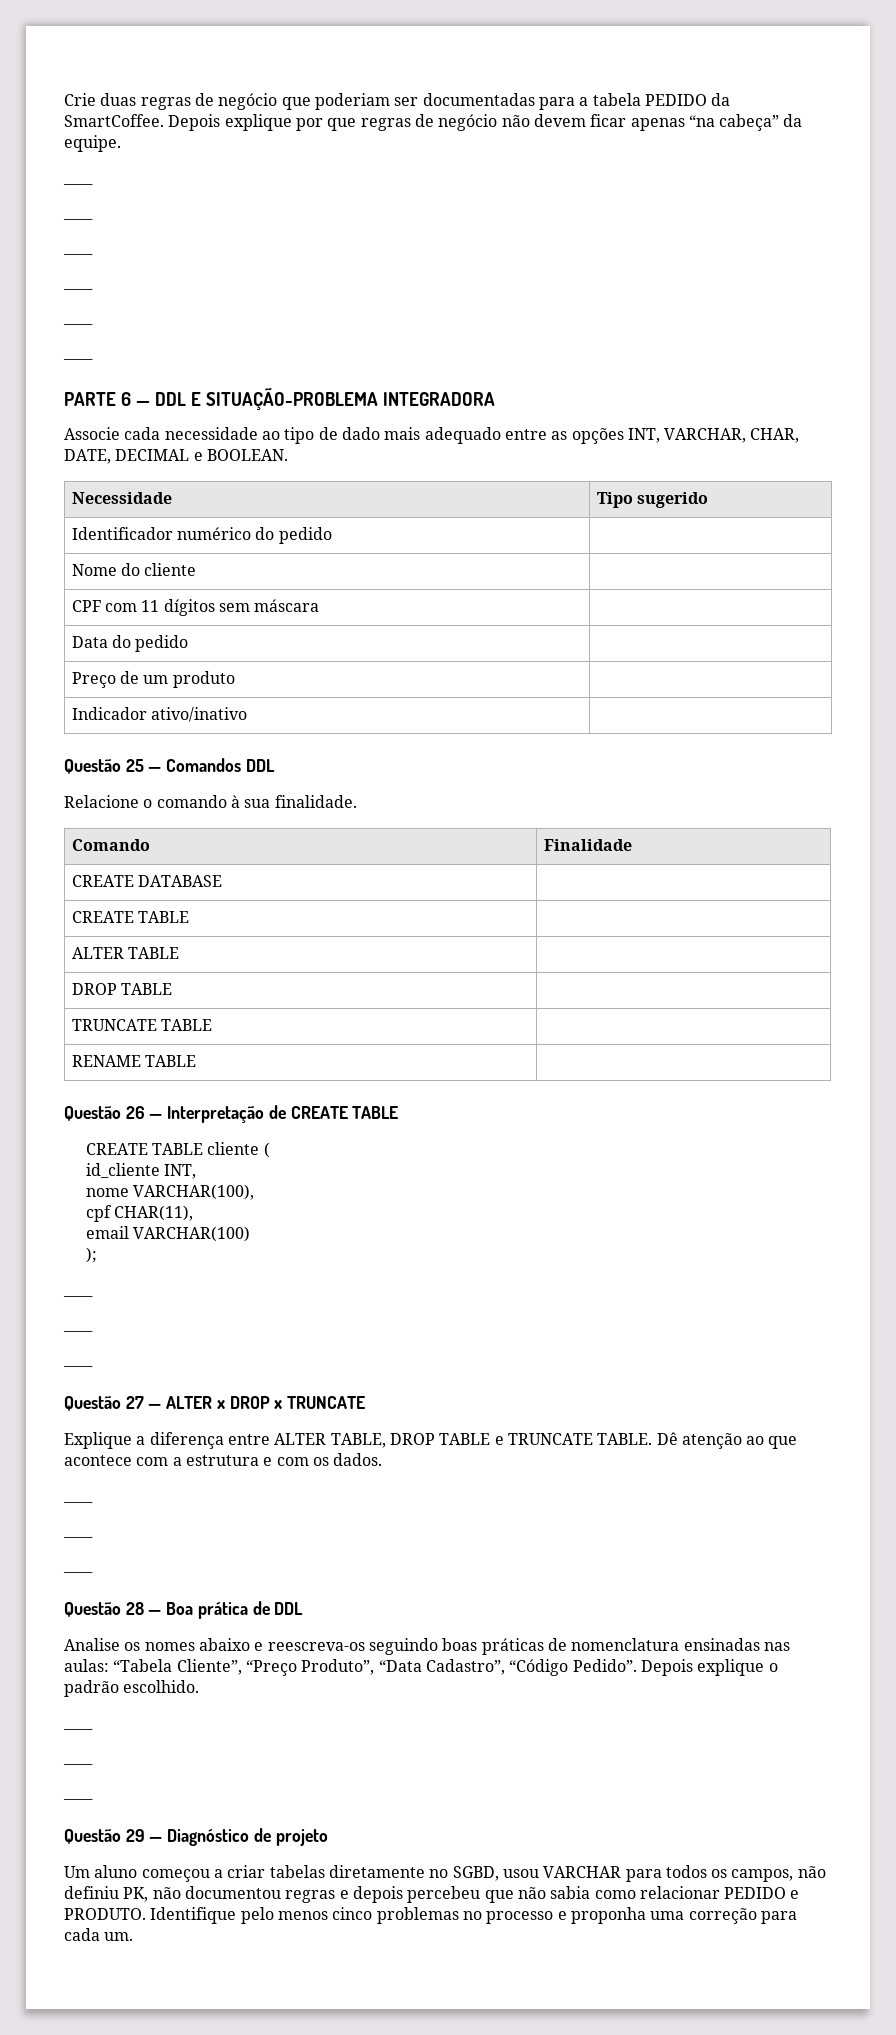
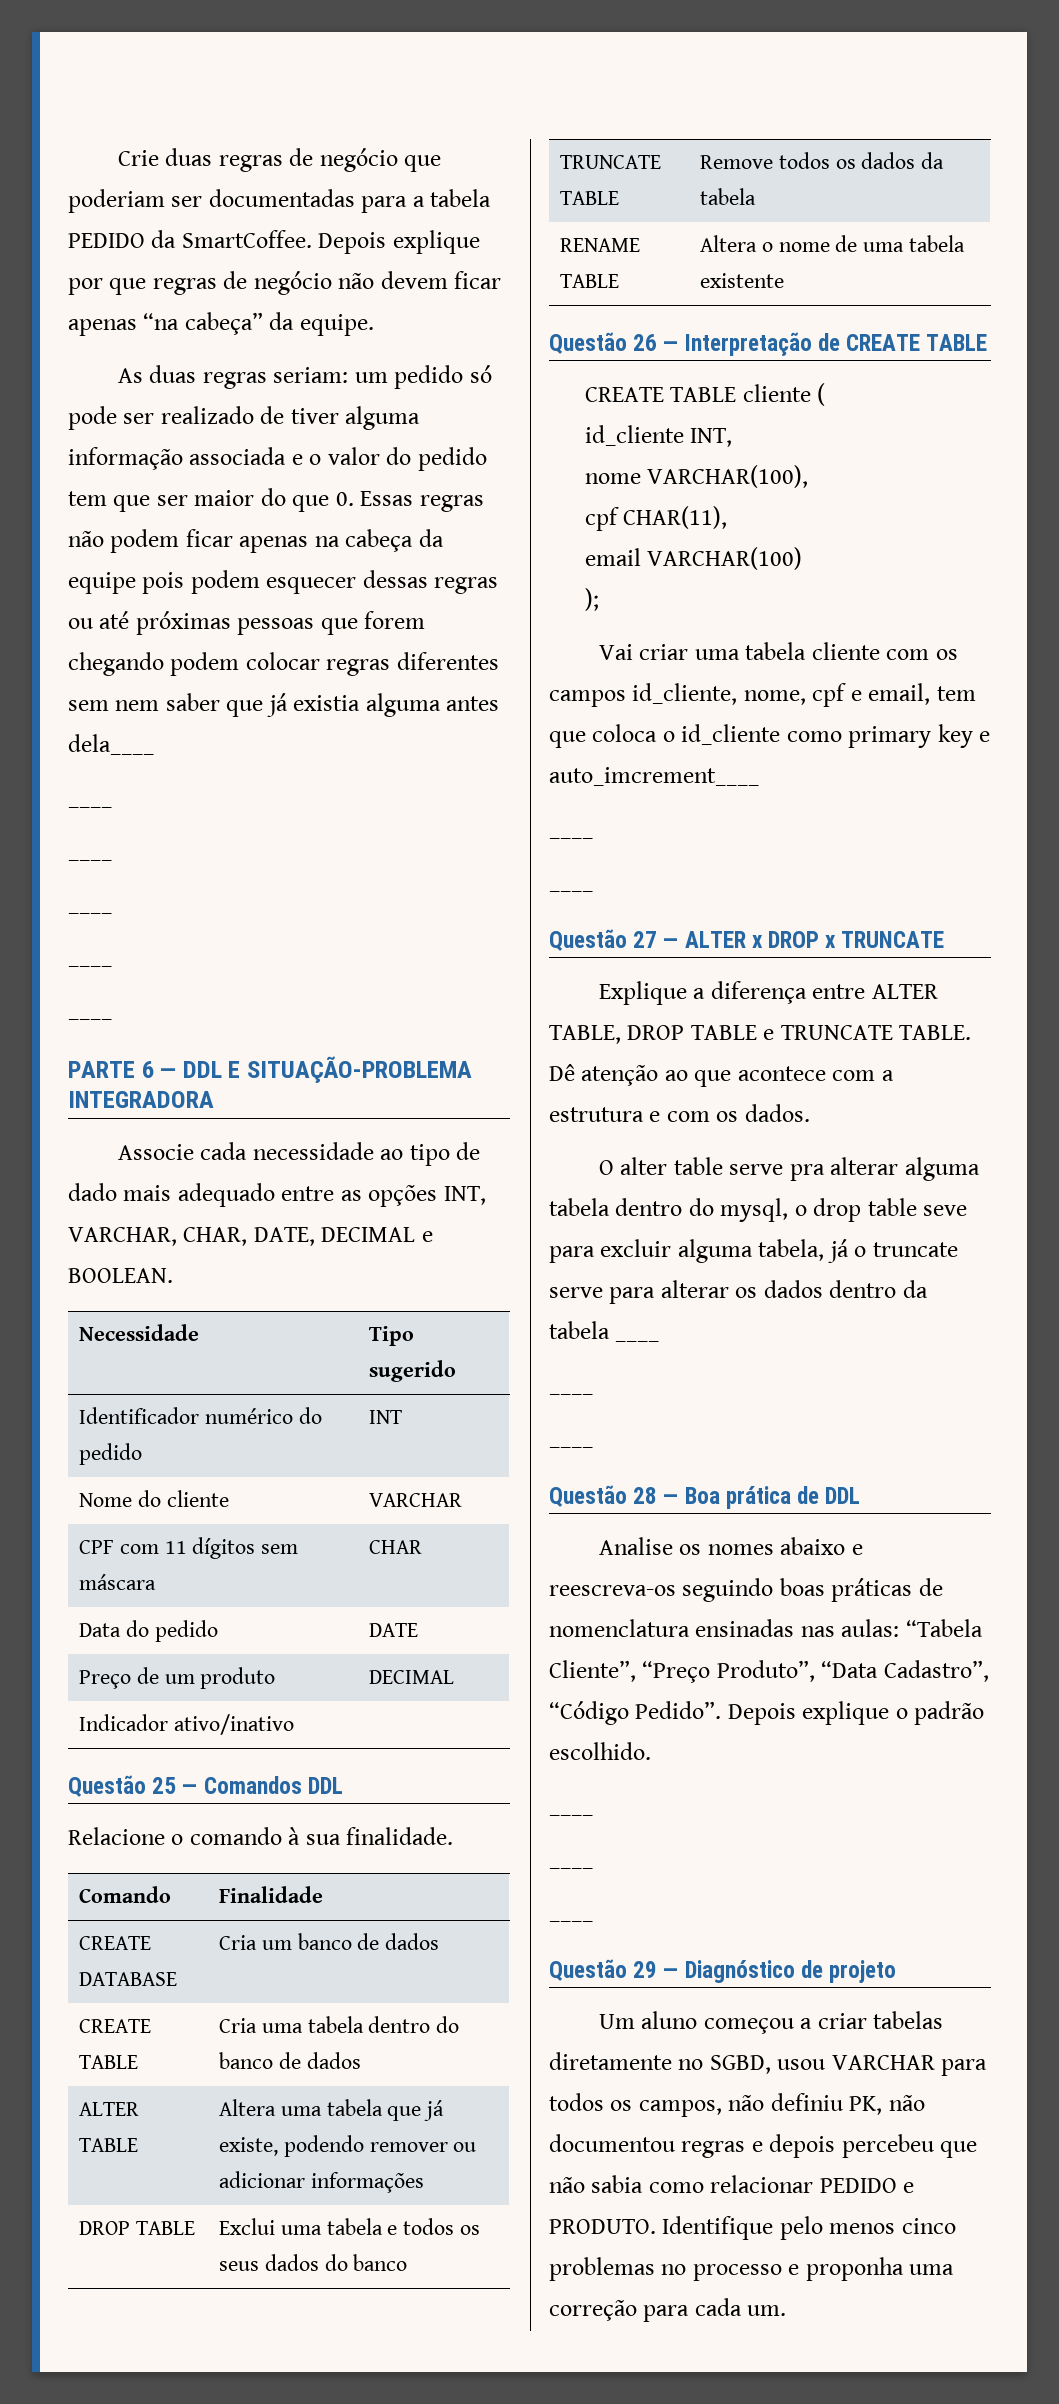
  Depois explique por que regras de negócio não devem ficar apenas “na cabeça” da equipe.
- ____
+ As duas regras seriam: um pedido só pode ser realizado de tiver alguma informação associada e o valor do pedido tem que ser maior do que 0. Essas regras não podem ficar apenas na cabeça da equipe pois podem esquecer dessas regras ou até próximas pessoas que forem chegando podem colocar regras diferentes sem nem saber que já existia alguma antes dela____
- Identificador numérico do pedido |
+ Identificador numérico do pedido | INT
- Nome do cliente |
+ Nome do cliente | VARCHAR
- CPF com 11 dígitos sem máscara |
+ CPF com 11 dígitos sem máscara | CHAR
- Data do pedido |
+ Data do pedido | DATE
- Preço de um produto |
+ Preço de um produto | DECIMAL
- CREATE DATABASE |
- CREATE TABLE |
- ALTER TABLE |
- DROP TABLE |
- TRUNCATE TABLE |
- RENAME TABLE |
+ CREATE DATABASE | Cria um banco de dados
+ CREATE TABLE | Cria uma tabela dentro do banco de dados
+ ALTER TABLE | Altera uma tabela que já existe, podendo remover ou adicionar informações
+ DROP TABLE | Exclui uma tabela e todos os seus dados do banco
+ TRUNCATE TABLE | Remove todos os dados da tabela
+ RENAME TABLE | Altera o nome de uma tabela existente
  );
- ____
+ Vai criar uma tabela cliente com os campos id_cliente, nome, cpf e email, tem que coloca o id_cliente como primary key e auto_imcrement____
  Dê atenção ao que acontece com a estrutura e com os dados.
- ____
+ O alter table serve pra alterar alguma tabela dentro do mysql, o drop table seve para excluir alguma tabela, já o truncate serve para alterar os dados dentro da tabela ____

